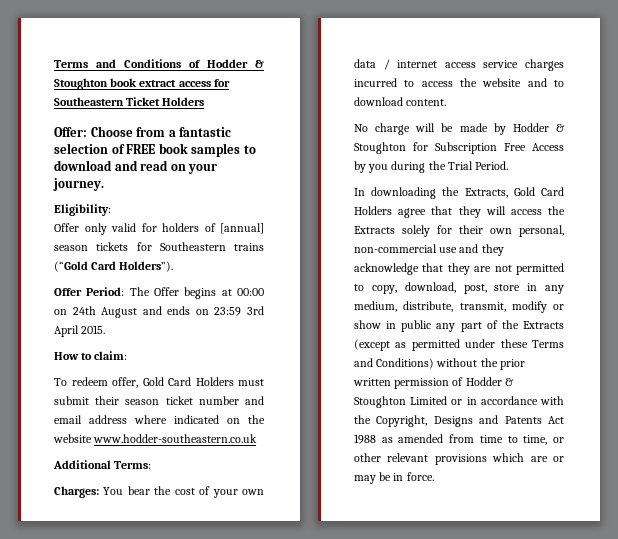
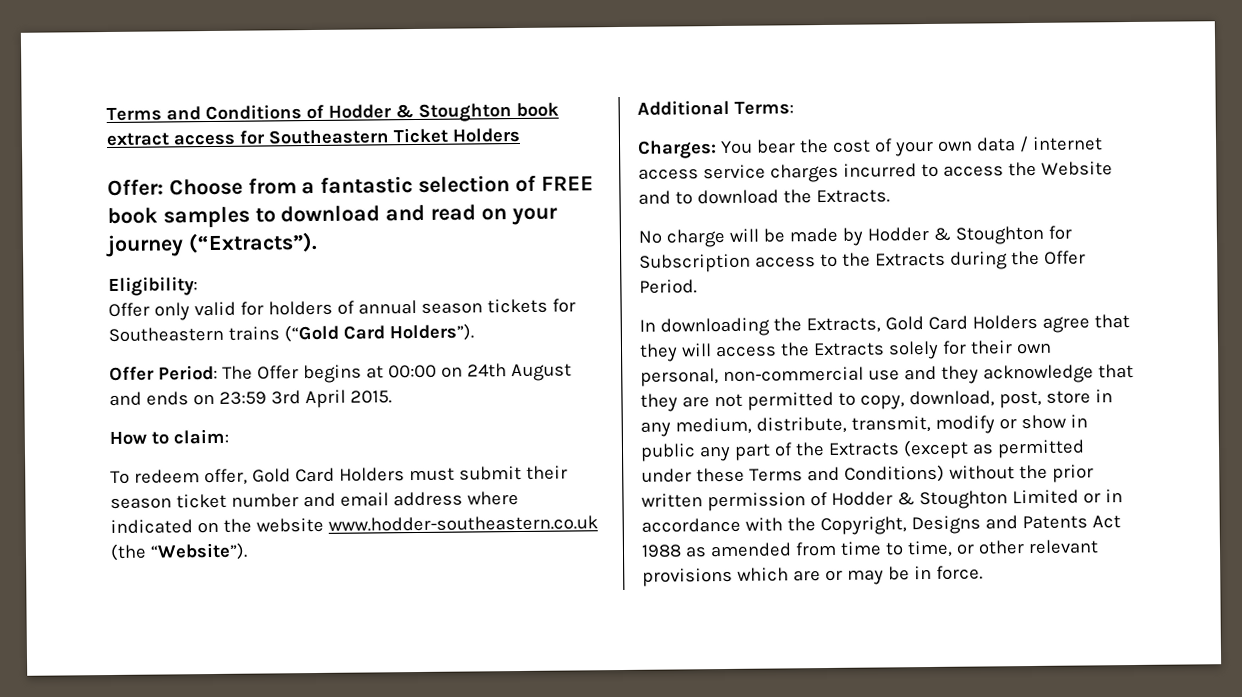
- Offer: Choose from a fantastic selection of FREE book samples to download and read on your journey.
+ Offer: Choose from a fantastic selection of FREE book samples to download and read on your journey (“Extracts”).
- Offer only valid for holders of [annual] season tickets for Southeastern trains (“Gold Card Holders”).
+ Offer only valid for holders of annual season tickets for Southeastern trains (“Gold Card Holders”).
- To redeem offer, Gold Card Holders must submit their season ticket number and email address where indicated on the website www.hodder-southeastern.co.uk
+ To redeem offer, Gold Card Holders must submit their season ticket number and email address where indicated on the website www.hodder-southeastern.co.uk (the “Website”).
- Charges: You bear the cost of your own data / internet access service charges incurred to access the website and to download content.
+ Charges: You bear the cost of your own data / internet access service charges incurred to access the Website and to download the Extracts.
- No charge will be made by Hodder & Stoughton for Subscription Free Access by you during the Trial Period.
+ No charge will be made by Hodder & Stoughton for Subscription access to the Extracts during the Offer Period.

